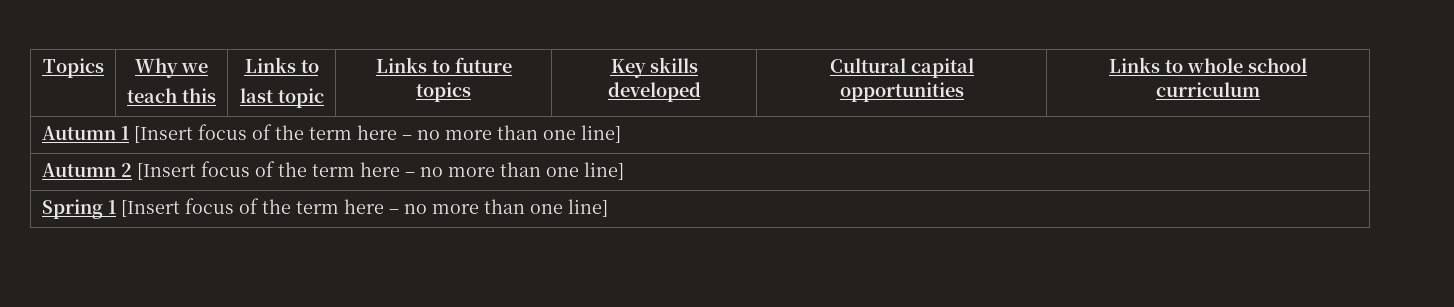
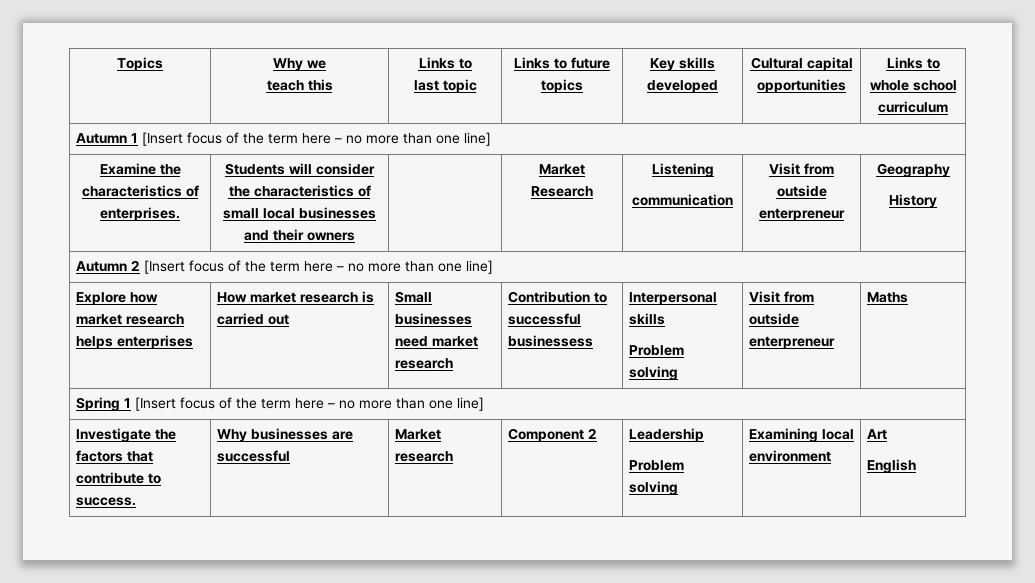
+ Examine the characteristics of enterprises. | Students will consider the characteristics of small local businesses and their owners | | Market Research | Listening
+ communication | Visit from outside enterpreneur | Geography
+ History
+ Explore how market research helps enterprises | How market research is carried out | Small businesses need market research | Contribution to successful businessess | Interpersonal skills
+ Problem solving | Visit from outside enterpreneur | Maths
+ Investigate the factors that contribute to success. | Why businesses are successful | Market research | Component 2 | Leadership
+ Problem solving | Examining local environment | Art
+ English

